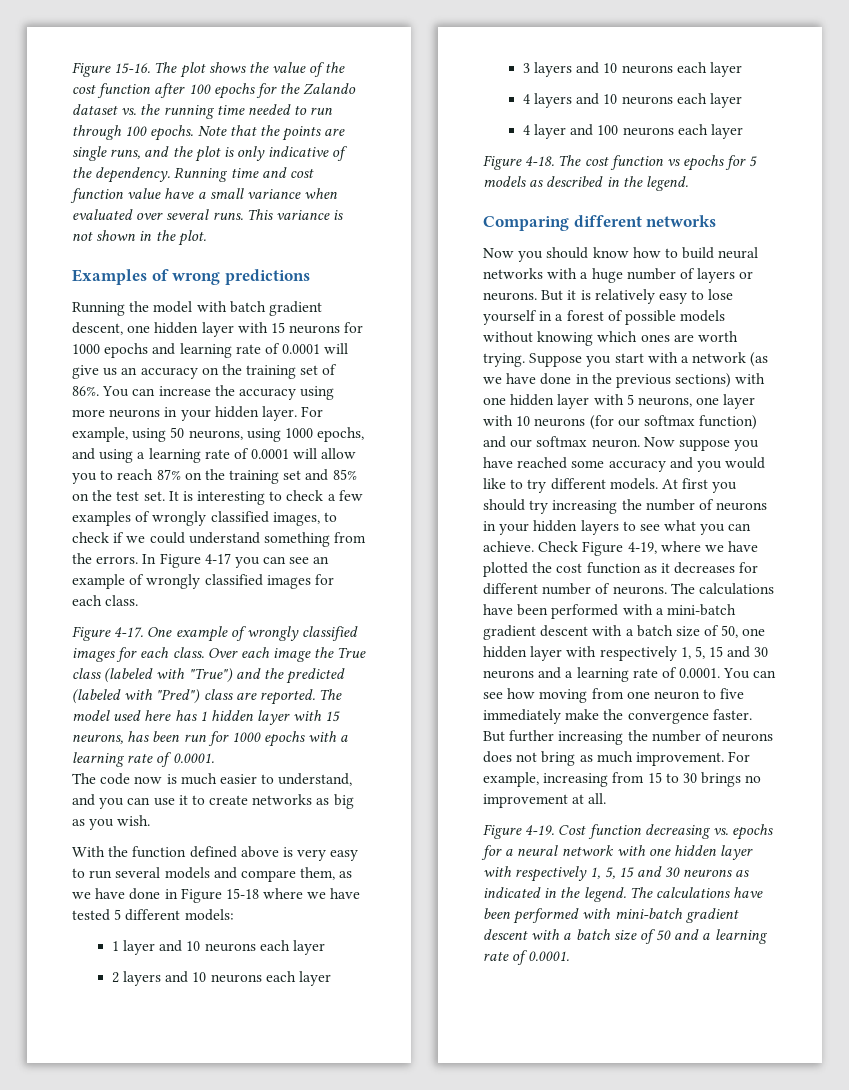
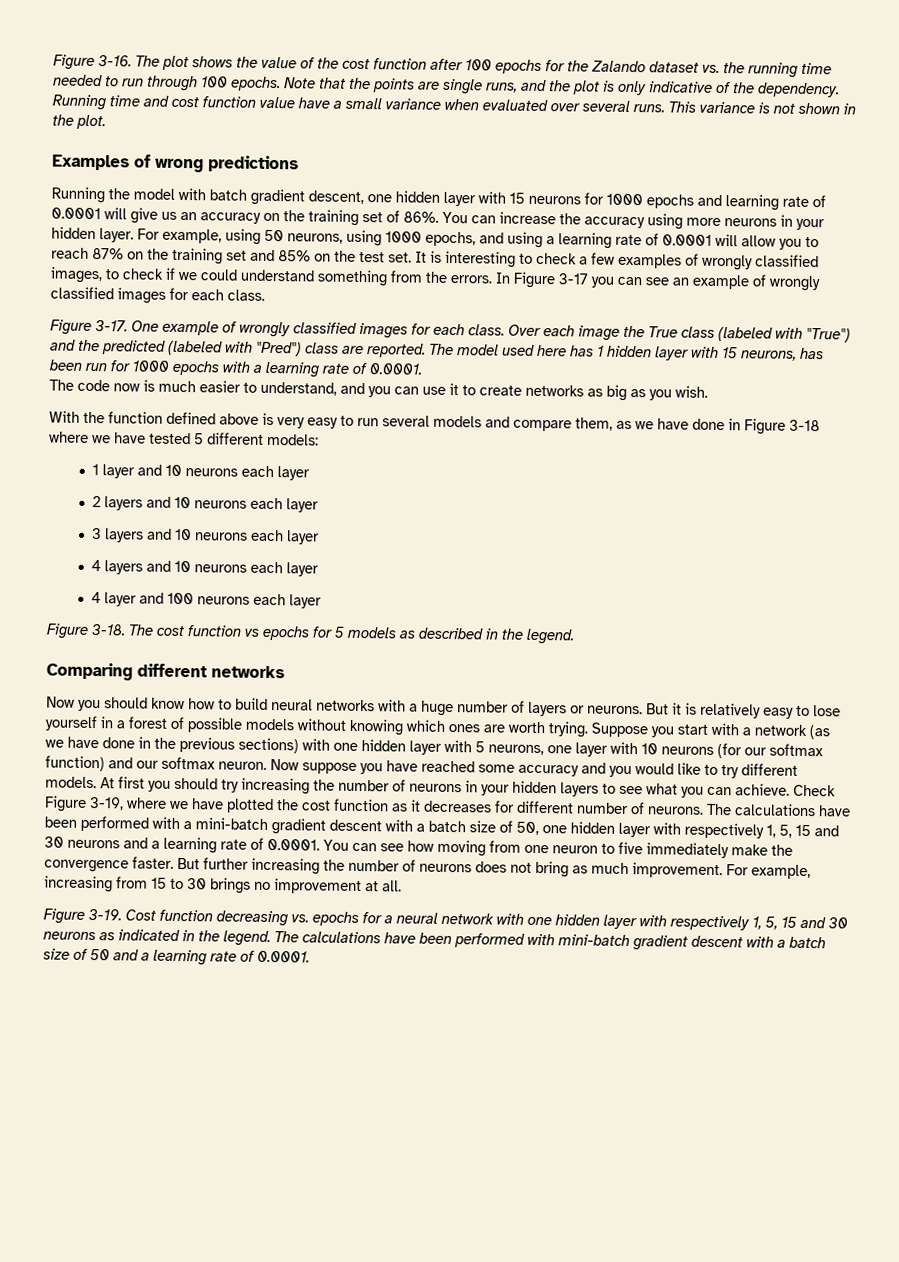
- Figure 15-16.
+ Figure 3-16.
- In Figure 4-17 you can see an example of wrongly classified images for each class.
+ In Figure 3-17 you can see an example of wrongly classified images for each class.
- Figure 4-17.
+ Figure 3-17.
- With the function defined above is very easy to run several models and compare them, as we have done in Figure 15-18 where we have tested 5 different models:
+ With the function defined above is very easy to run several models and compare them, as we have done in Figure 3-18 where we have tested 5 different models:
- Figure 4-18.
+ Figure 3-18.
- Check Figure 4-19, where we have plotted the cost function as it decreases for different number of neurons.
+ Check Figure 3-19, where we have plotted the cost function as it decreases for different number of neurons.
- Figure 4-19.
+ Figure 3-19.

